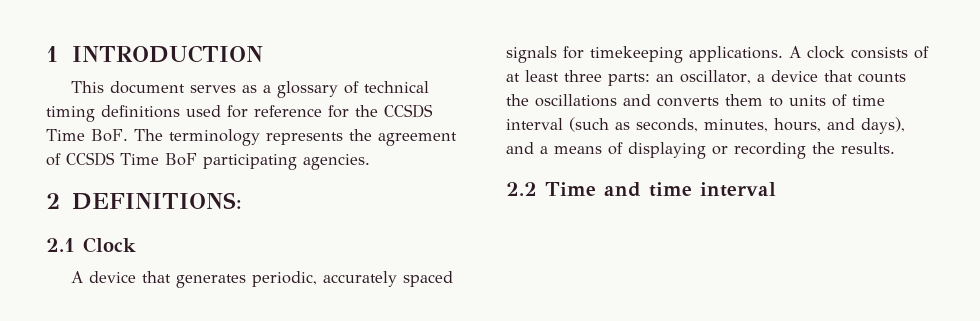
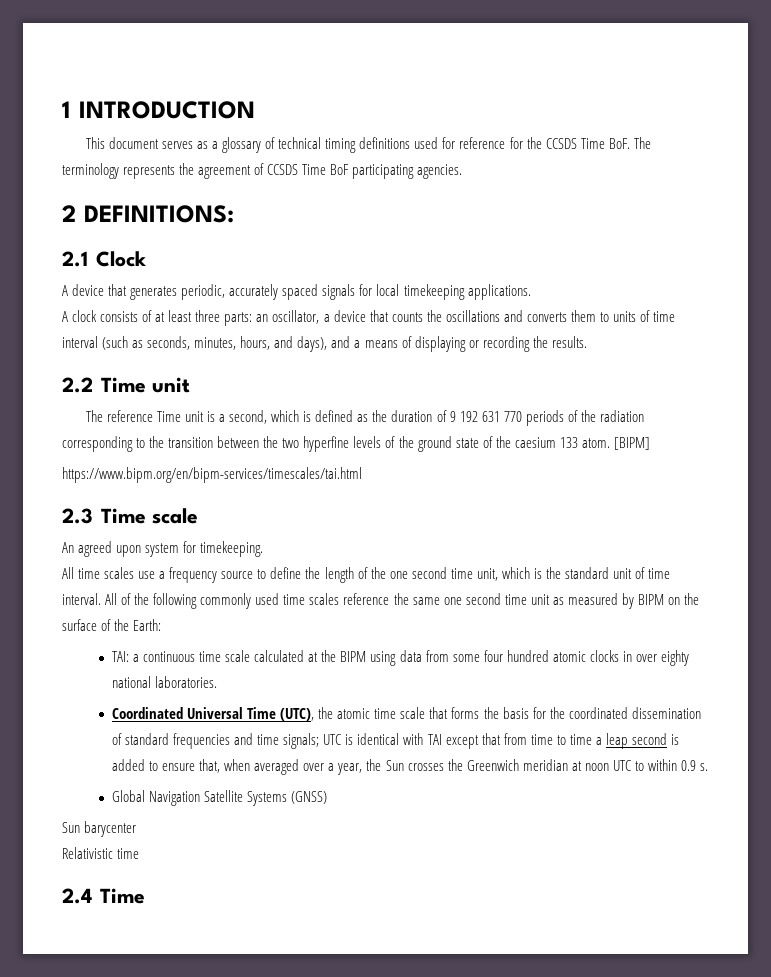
- A device that generates periodic, accurately spaced signals for timekeeping applications. A clock consists of at least three parts: an oscillator, a device that counts the oscillations and converts them to units of time interval (such as seconds, minutes, hours, and days), and a means of displaying or recording the results.
+ A device that generates periodic, accurately spaced signals for local timekeeping applications.
+ A clock consists of at least three parts: an oscillator, a device that counts the oscillations and converts them to units of time interval (such as seconds, minutes, hours, and days), and a means of displaying or recording the results.
- 2.2 Time and time interval
+ 2.2 Time unit
+ The reference Time unit is a second, which is defined as the duration of 9 192 631 770 periods of the radiation corresponding to the transition between the two hyperfine levels of the ground state of the caesium 133 atom. [BIPM]
+ https://www.bipm.org/en/bipm-services/timescales/tai.html
+ 2.3 Time scale
+ An agreed upon system for timekeeping.
+ All time scales use a frequency source to define the length of the one second time unit, which is the standard unit of time interval. All of the following commonly used time scales reference the same one second time unit as measured by BIPM on the surface of the Earth:
+ TAI: a continuous time scale calculated at the BIPM using data from some four hundred atomic clocks in over eighty national laboratories.
+ Coordinated Universal Time (UTC), the atomic time scale that forms the basis for the coordinated dissemination of standard frequencies and time signals; UTC is identical with TAI except that from time to time a leap second is added to ensure that, when averaged over a year, the Sun crosses the Greenwich meridian at noon UTC to within 0.9 s.
+ Global Navigation Satellite Systems (GNSS)
+ Sun barycenter
+ Relativistic time
+ 2.4 Time

